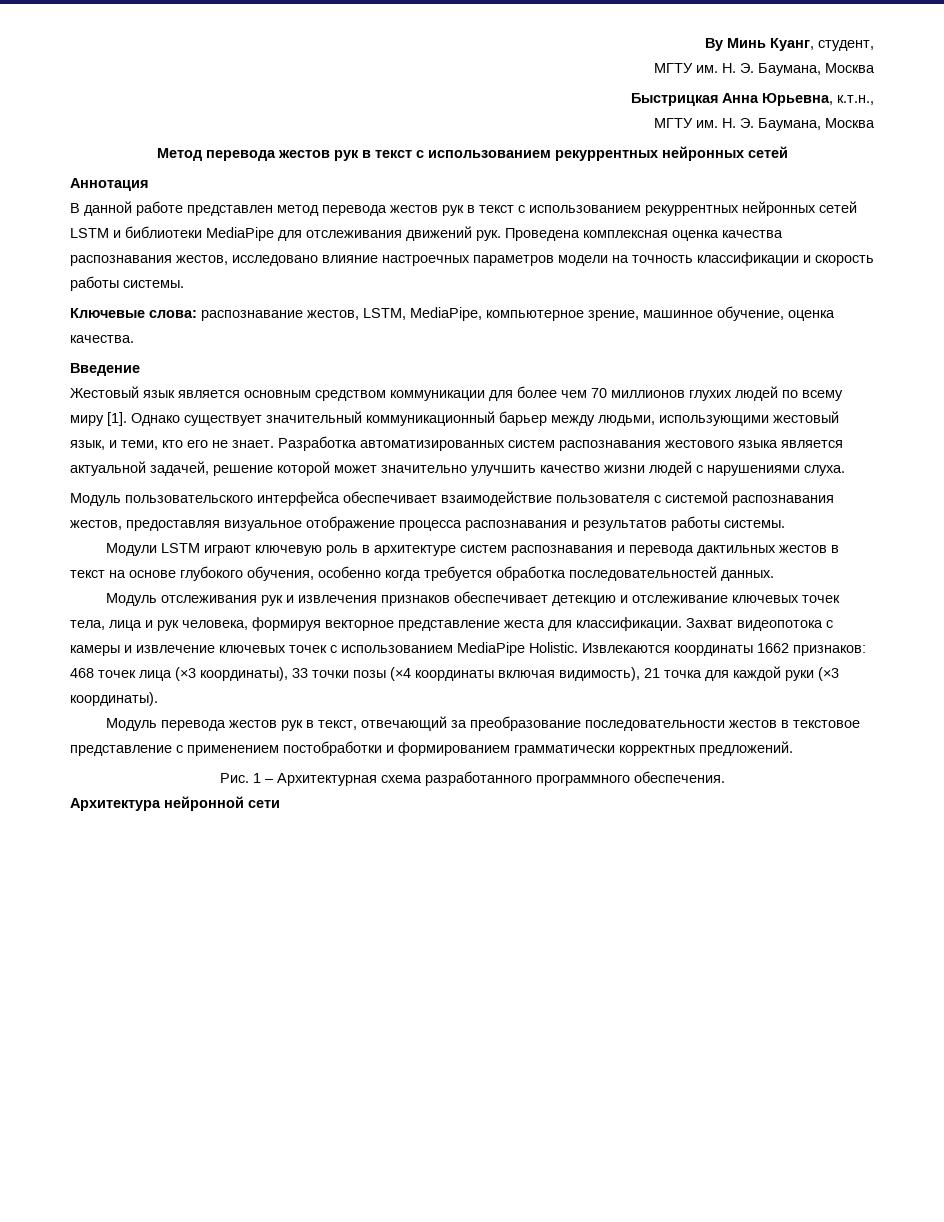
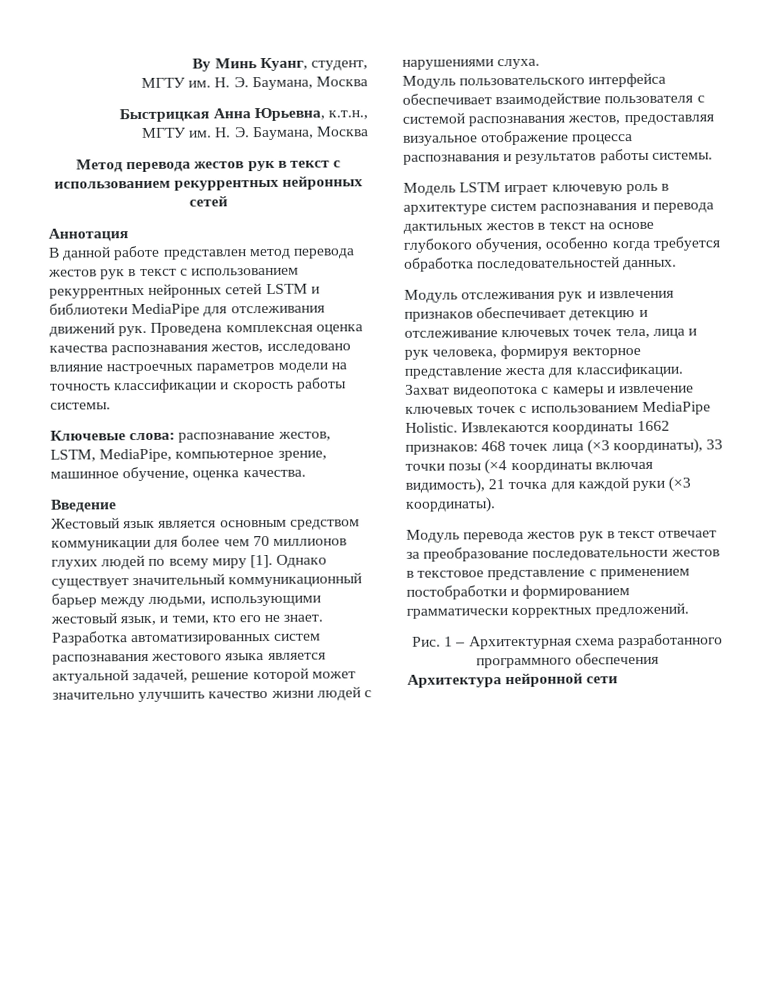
- Модули LSTM играют ключевую роль в архитектуре систем распознавания и перевода дактильных жестов в текст на основе глубокого обучения, особенно когда требуется обработка последовательностей данных.
+ Модель LSTM играет ключевую роль в архитектуре систем распознавания и перевода дактильных жестов в текст на основе глубокого обучения, особенно когда требуется обработка последовательностей данных.
- Модуль перевода жестов рук в текст, отвечающий за преобразование последовательности жестов в текстовое представление с применением постобработки и формированием грамматически корректных предложений.
+ Модуль перевода жестов рук в текст отвечает за преобразование последовательности жестов в текстовое представление с применением постобработки и формированием грамматически корректных предложений.
- Рис. 1 – Архитектурная схема разработанного программного обеспечения.
+ Рис. 1 – Архитектурная схема разработанного программного обеспечения

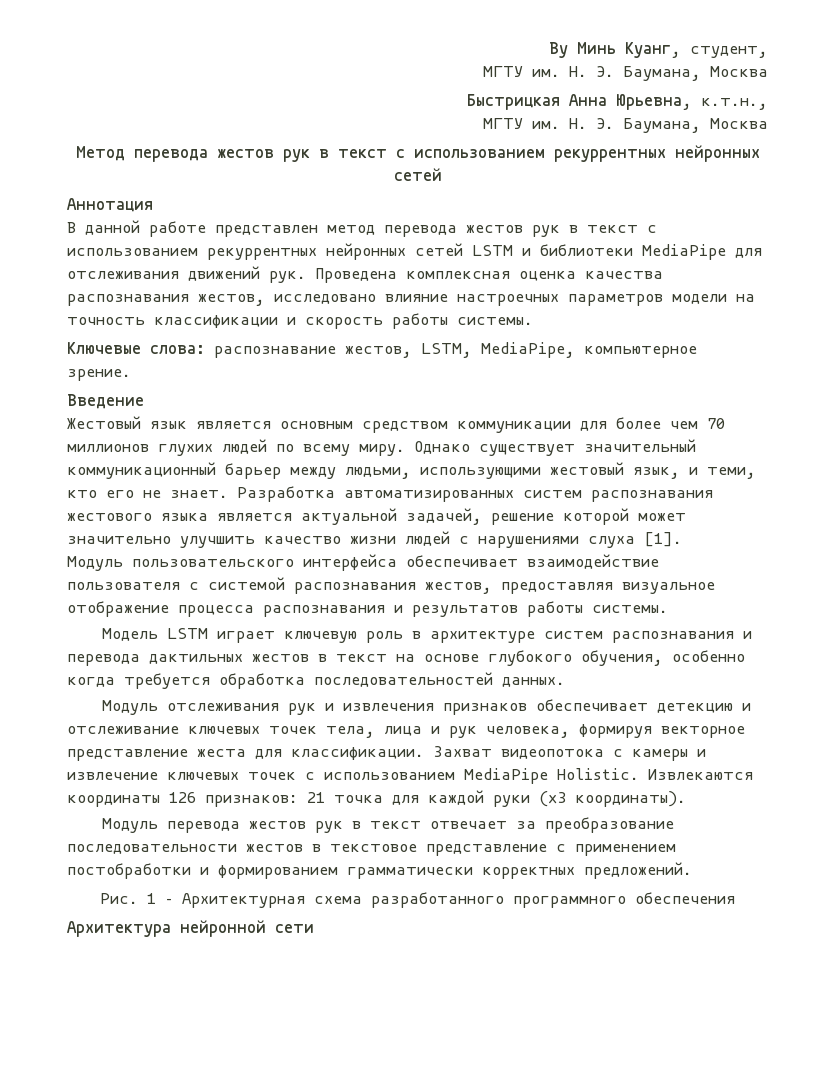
- Ключевые слова: распознавание жестов, LSTM, MediaPipe, компьютерное зрение, машинное обучение, оценка качества.
+ Ключевые слова: распознавание жестов, LSTM, MediaPipe, компьютерное зрение.
- Жестовый язык является основным средством коммуникации для более чем 70 миллионов глухих людей по всему миру [1].
+ Жестовый язык является основным средством коммуникации для более чем 70 миллионов глухих людей по всему миру.
- Разработка автоматизированных систем распознавания жестового языка является актуальной задачей, решение которой может значительно улучшить качество жизни людей с нарушениями слуха.
+ Разработка автоматизированных систем распознавания жестового языка является актуальной задачей, решение которой может значительно улучшить качество жизни людей с нарушениями слуха [1].
- Извлекаются координаты 1662 признаков: 468 точек лица (×3 координаты), 33 точки позы (×4 координаты включая видимость), 21 точка для каждой руки (×3 координаты).
+ Извлекаются координаты 126 признаков: 21 точка для каждой руки (×3 координаты).

